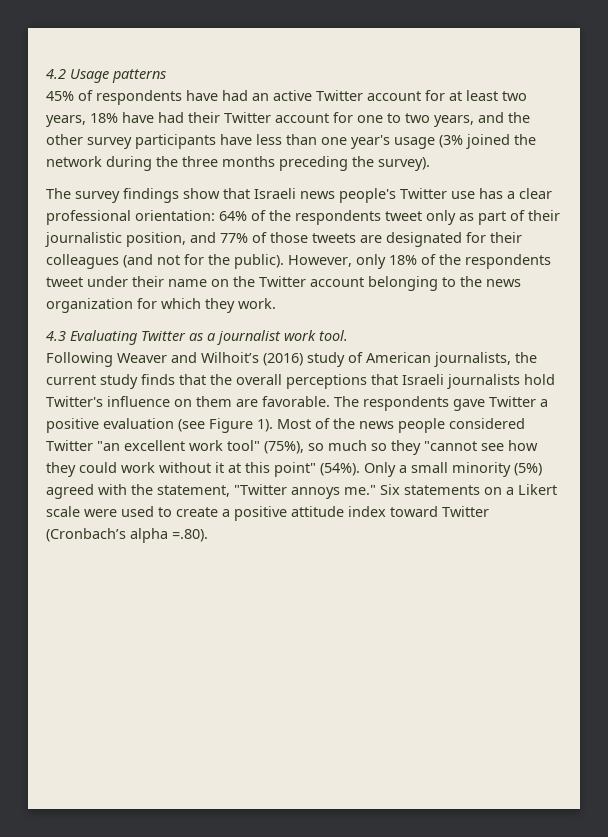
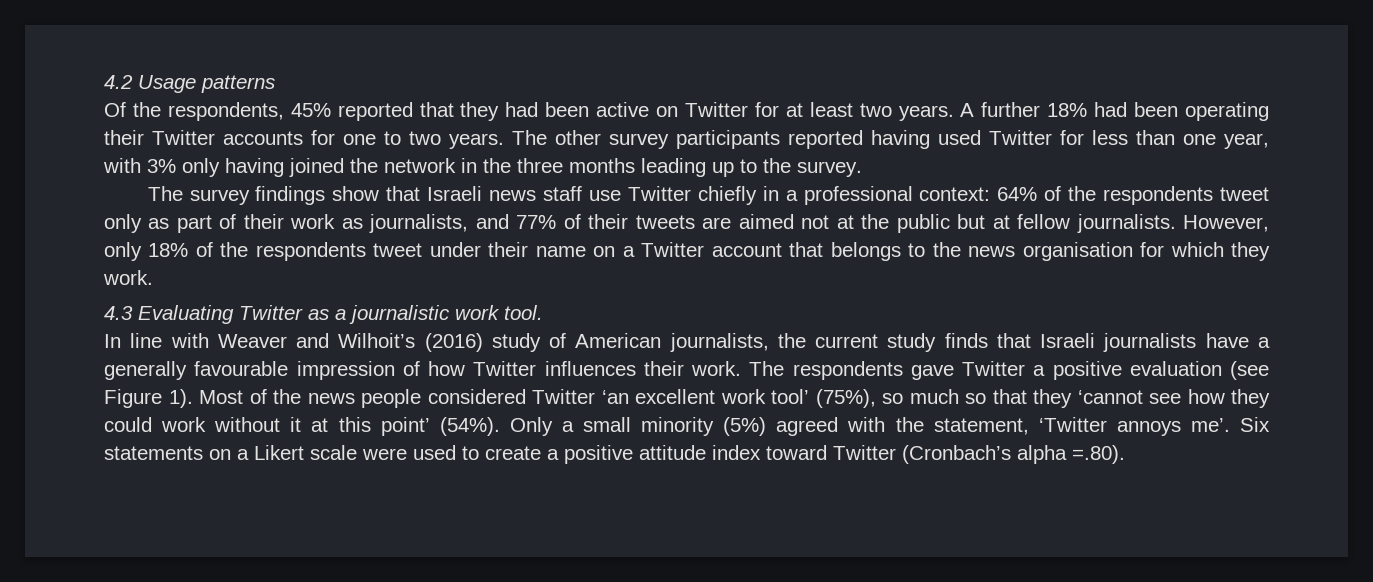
- 45% of respondents have had an active Twitter account for at least two years, 18% have had their Twitter account for one to two years, and the other survey participants have less than one year's usage (3% joined the network during the three months preceding the survey).
+ Of the respondents, 45% reported that they had been active on Twitter for at least two years. A further 18% had been operating their Twitter accounts for one to two years. The other survey participants reported having used Twitter for less than one year, with 3% only having joined the network in the three months leading up to the survey.
- The survey findings show that Israeli news people's Twitter use has a clear professional orientation: 64% of the respondents tweet only as part of their journalistic position, and 77% of those tweets are designated for their colleagues (and not for the public).
+ The survey findings show that Israeli news staff use Twitter chiefly in a professional context: 64% of the respondents tweet only as part of their work as journalists, and 77% of their tweets are aimed not at the public but at fellow journalists.
- However, only 18% of the respondents tweet under their name on the Twitter account belonging to the news organization for which they work.
+ However, only 18% of the respondents tweet under their name on a Twitter account that belongs to the news organisation for which they work.
- 4.3 Evaluating Twitter as a journalist work tool.
+ 4.3 Evaluating Twitter as a journalistic work tool.
- Following Weaver and Wilhoit’s (2016) study of American journalists, the current study finds that the overall perceptions that Israeli journalists hold Twitter's influence on them are favorable.
+ In line with Weaver and Wilhoit’s (2016) study of American journalists, the current study finds that Israeli journalists have a generally favourable impression of how Twitter influences their work.
- Most of the news people considered Twitter "an excellent work tool" (75%), so much so they "cannot see how they could work without it at this point" (54%).
+ Most of the news people considered Twitter ‘an excellent work tool’ (75%), so much so that they ‘cannot see how they could work without it at this point’ (54%).
- Only a small minority (5%) agreed with the statement, "Twitter annoys me."
+ Only a small minority (5%) agreed with the statement, ‘Twitter annoys me’.

